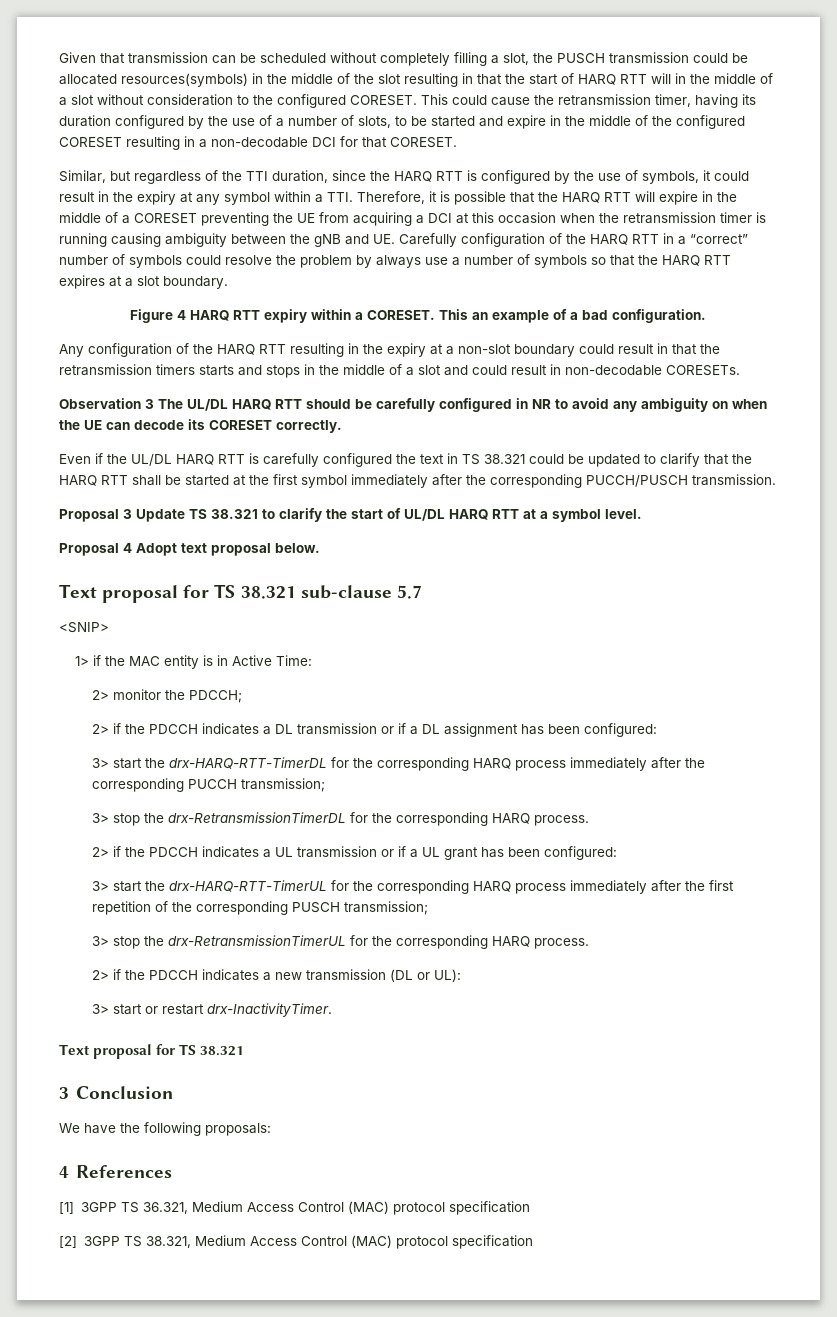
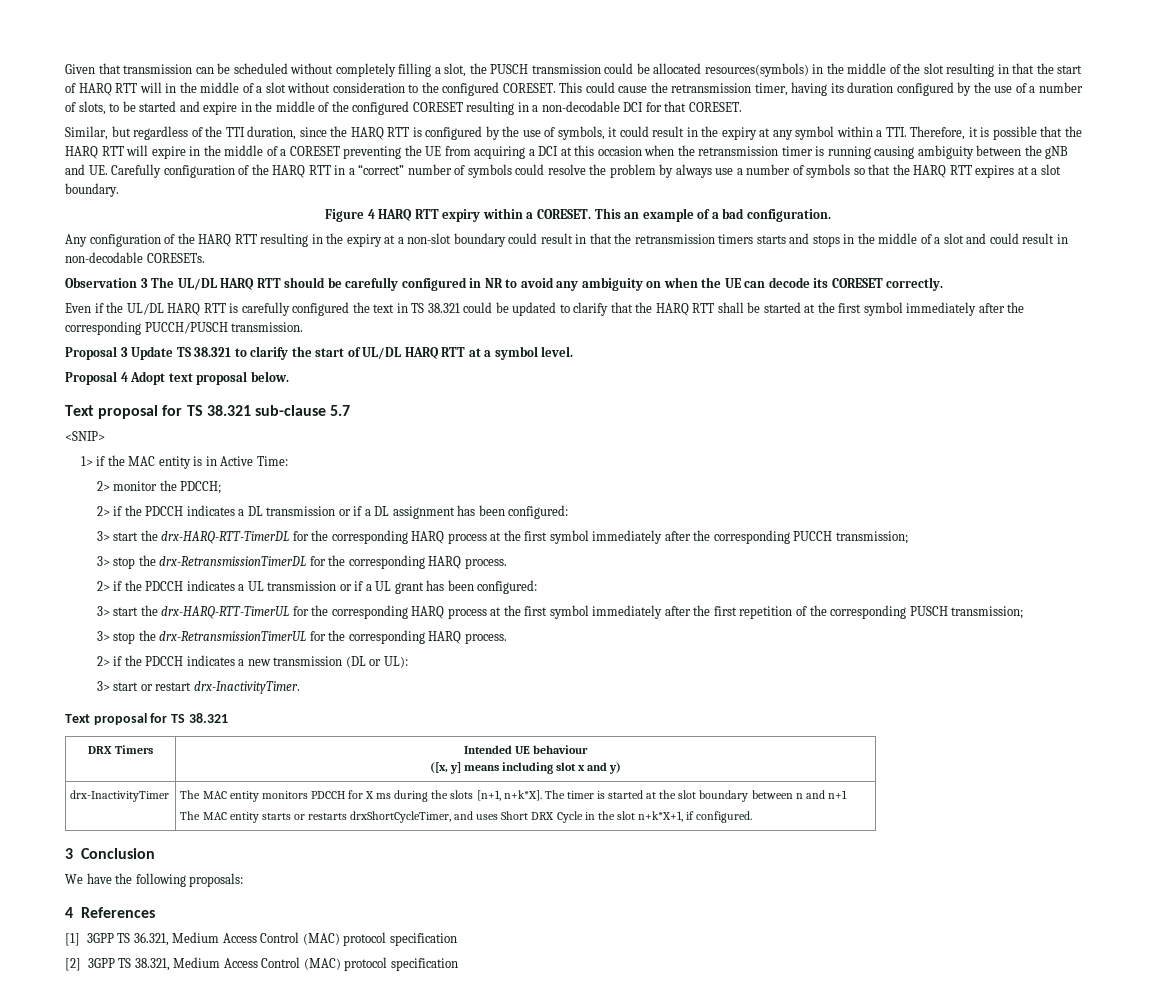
- 3> start the drx-HARQ-RTT-TimerDL for the corresponding HARQ process immediately after the corresponding PUCCH transmission;
+ 3> start the drx-HARQ-RTT-TimerDL for the corresponding HARQ process at the first symbol immediately after the corresponding PUCCH transmission;
- 3> start the drx-HARQ-RTT-TimerUL for the corresponding HARQ process immediately after the first repetition of the corresponding PUSCH transmission;
+ 3> start the drx-HARQ-RTT-TimerUL for the corresponding HARQ process at the first symbol immediately after the first repetition of the corresponding PUSCH transmission;
+ DRX Timers | Intended UE behaviour
+ ([x, y] means including slot x and y)
+ drx-InactivityTimer | The MAC entity monitors PDCCH for X ms during the slots [n+1, n+k*X]. The timer is started at the slot boundary between n and n+1
+ The MAC entity starts or restarts drxShortCycleTimer, and uses Short DRX Cycle in the slot n+k*X+1, if configured.

